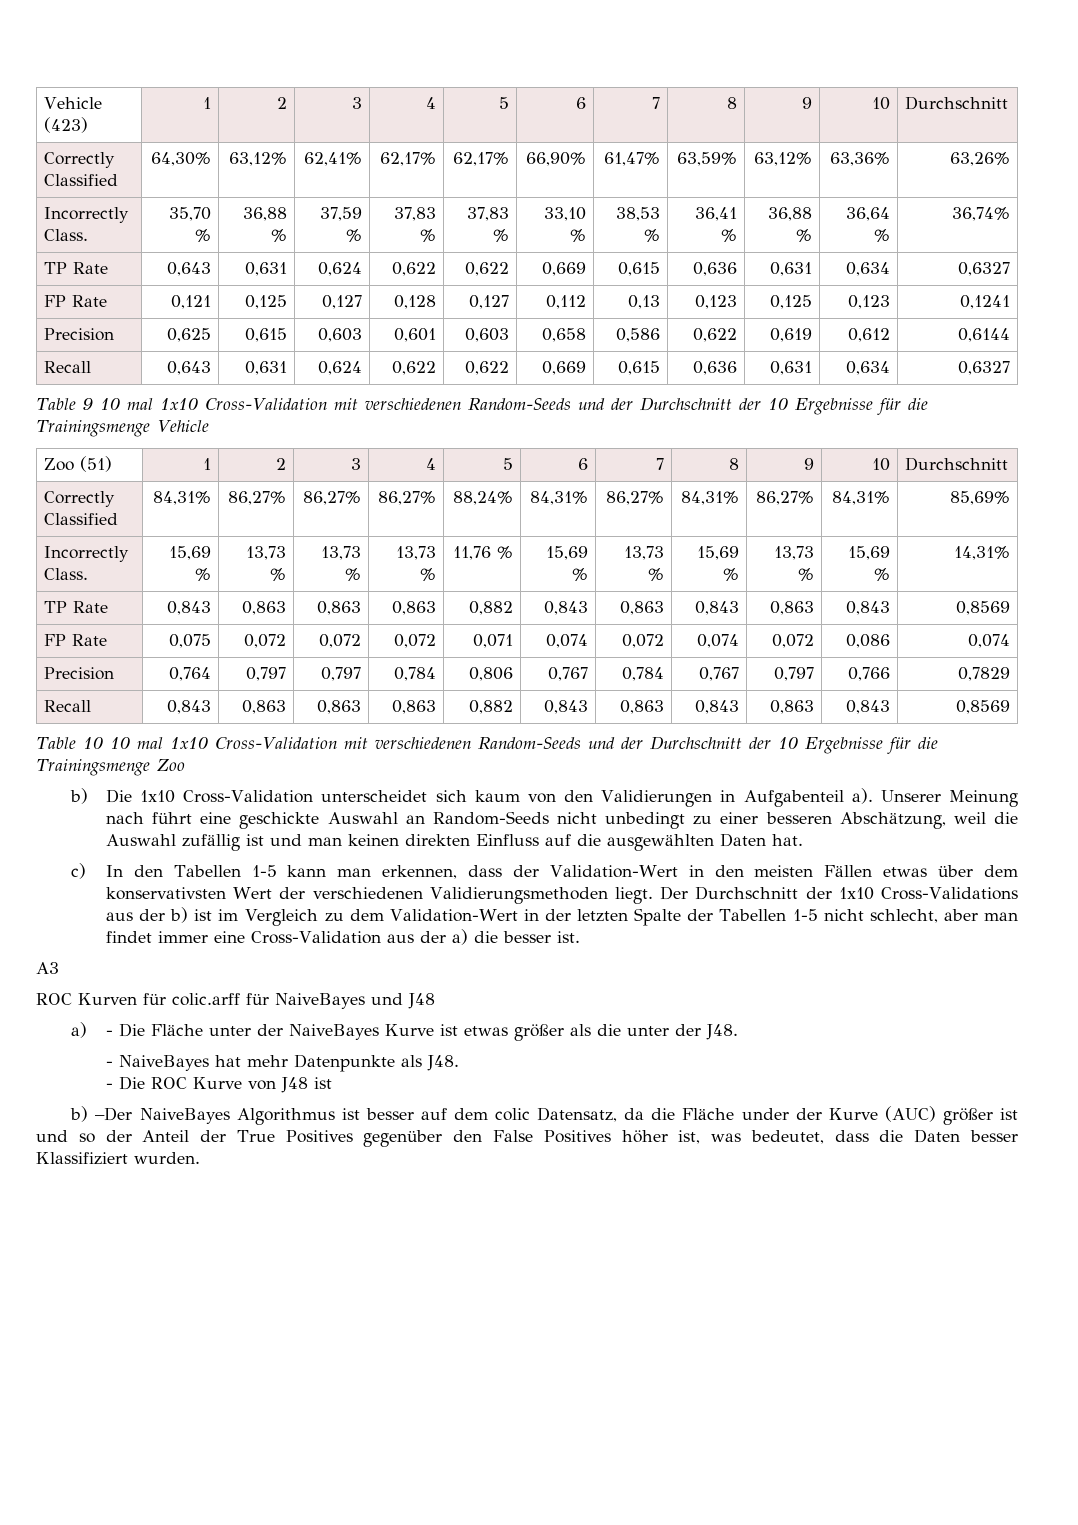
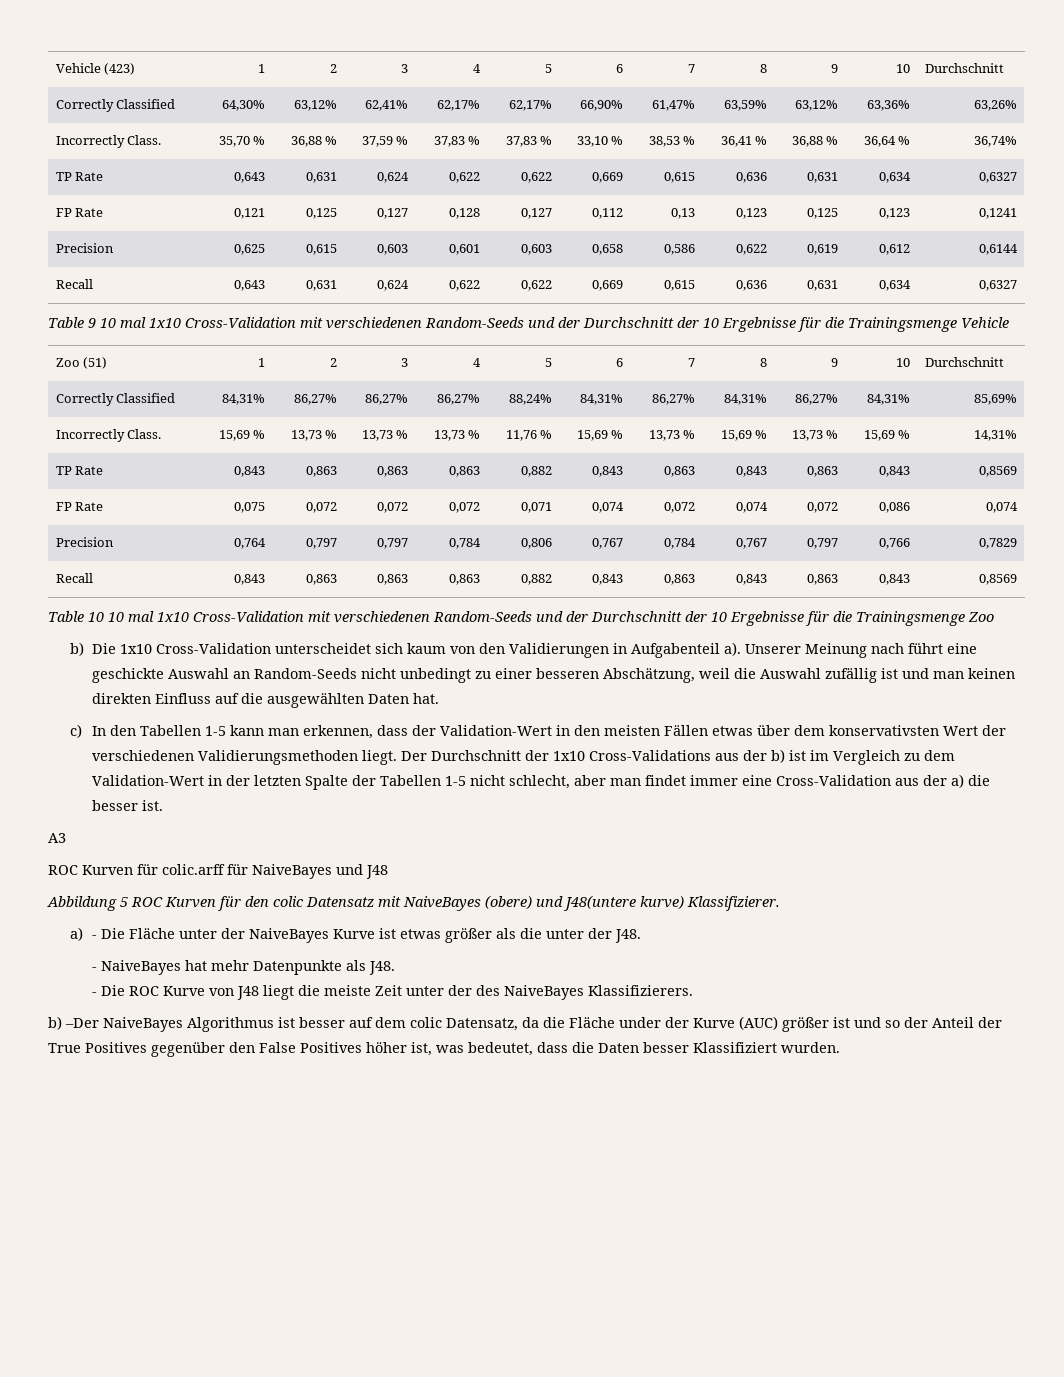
+ Abbildung 5 ROC Kurven für den colic Datensatz mit NaiveBayes (obere) und J48(untere kurve) Klassifizierer.
- - Die ROC Kurve von J48 ist
+ - Die ROC Kurve von J48 liegt die meiste Zeit unter der des NaiveBayes Klassifizierers.

